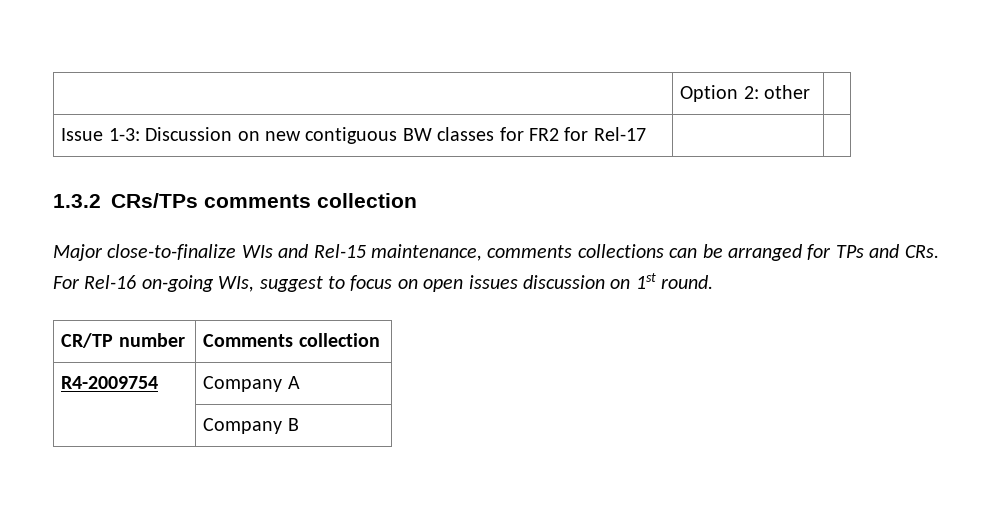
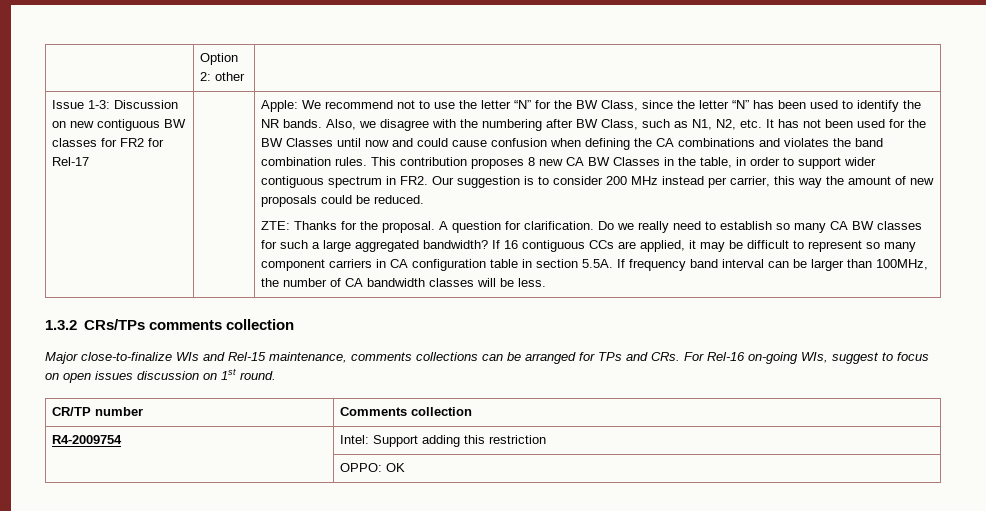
+ Apple: We recommend not to use the letter “N” for the BW Class, since the letter “N” has been used to identify the NR bands. Also, we disagree with the numbering after BW Class, such as N1, N2, etc. It has not been used for the BW Classes until now and could cause confusion when defining the CA combinations and violates the band combination rules. This contribution proposes 8 new CA BW Classes in the table, in order to support wider contiguous spectrum in FR2. Our suggestion is to consider 200 MHz instead per carrier, this way the amount of new proposals could be reduced.
+ ZTE: Thanks for the proposal. A question for clarification. Do we really need to establish so many CA BW classes for such a large aggregated bandwidth? If 16 contiguous CCs are applied, it may be difficult to represent so many component carriers in CA configuration table in section 5.5A. If frequency band interval can be larger than 100MHz, the number of CA bandwidth classes will be less.
- R4-2009754 | Company A
- | Company B
+ R4-2009754 | Intel: Support adding this restriction
+ | OPPO: OK

